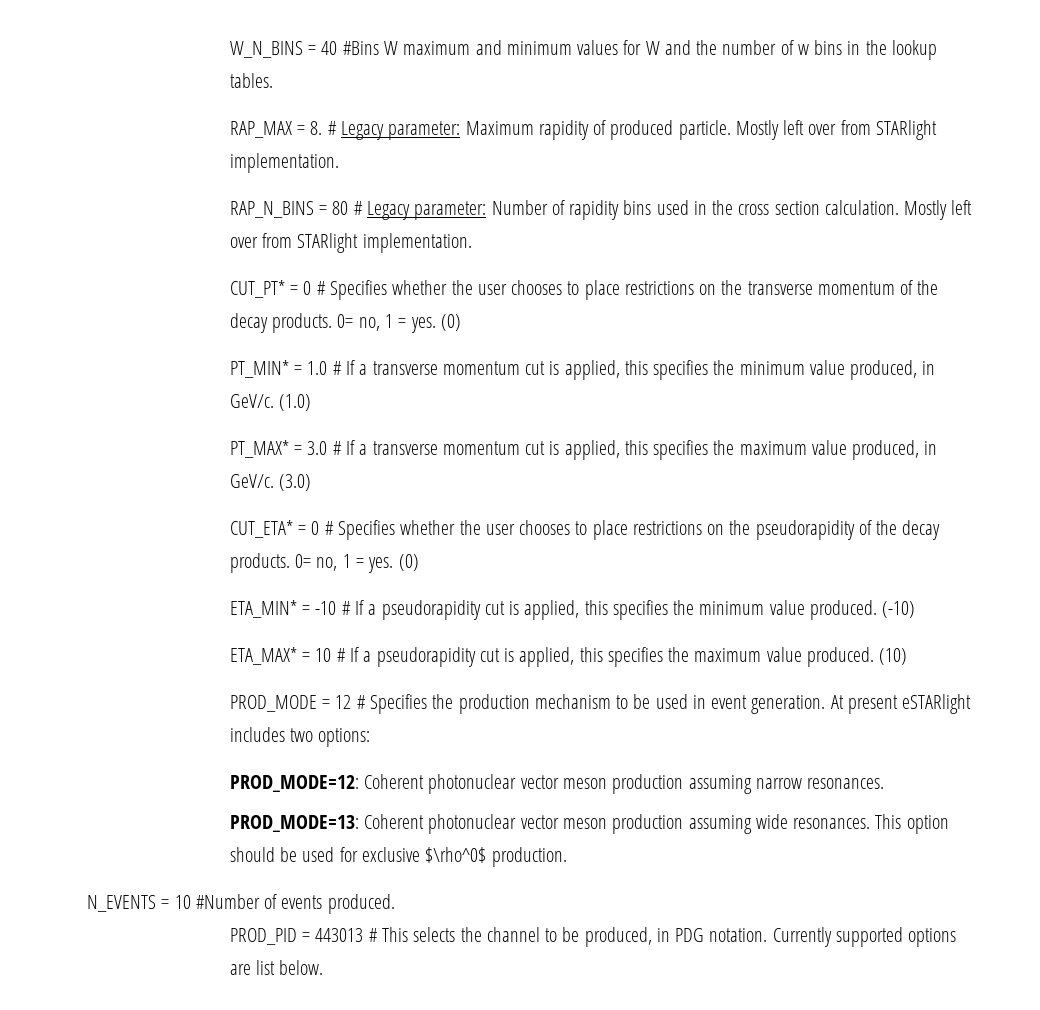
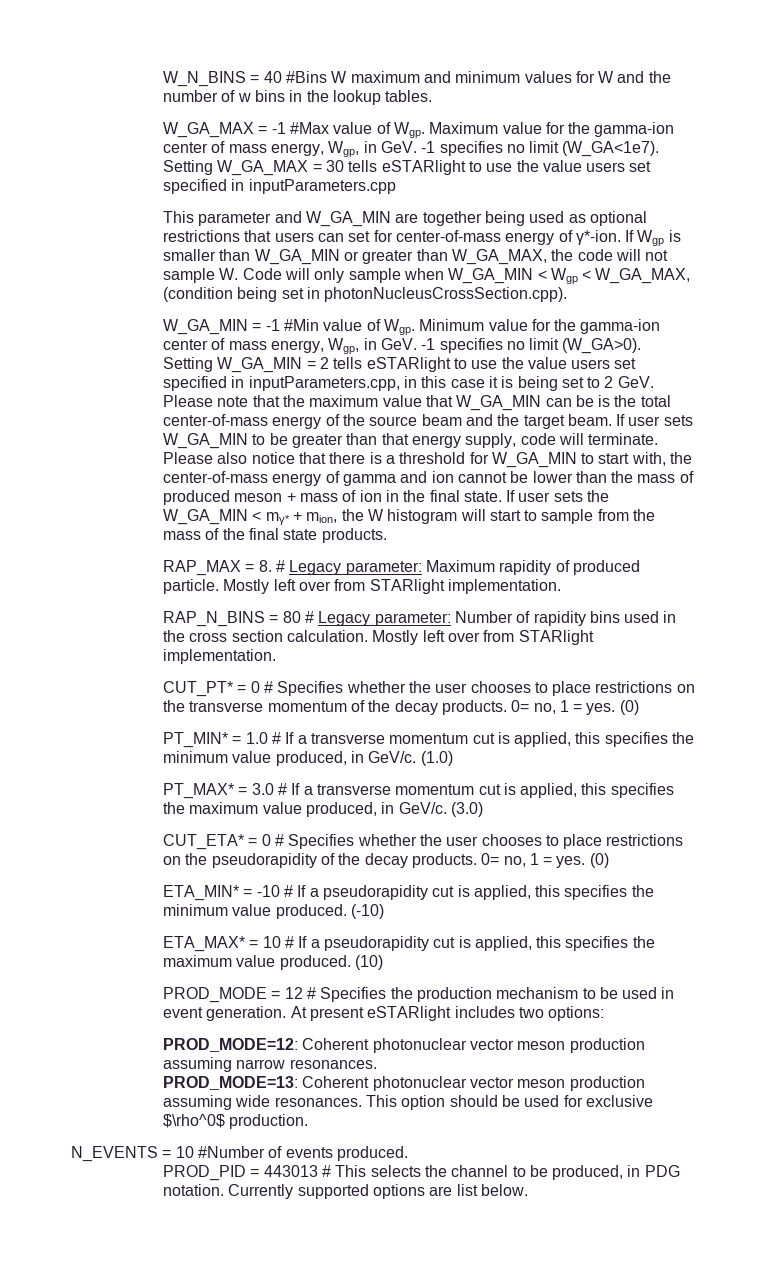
+ W_GA_MAX = -1 #Max value of Wgp. Maximum value for the gamma-ion center of mass energy, Wgp, in GeV. -1 specifies no limit (W_GA<1e7). Setting W_GA_MAX = 30 tells eSTARlight to use the value users set specified in inputParameters.cpp
+ This parameter and W_GA_MIN are together being used as optional restrictions that users can set for center-of-mass energy of γ*-ion. If Wgp is smaller than W_GA_MIN or greater than W_GA_MAX, the code will not sample W. Code will only sample when W_GA_MIN < Wgp < W_GA_MAX, (condition being set in photonNucleusCrossSection.cpp).
+ W_GA_MIN = -1 #Min value of Wgp. Minimum value for the gamma-ion center of mass energy, Wgp, in GeV. -1 specifies no limit (W_GA>0). Setting W_GA_MIN = 2 tells eSTARlight to use the value users set specified in inputParameters.cpp, in this case it is being set to 2 GeV. Please note that the maximum value that W_GA_MIN can be is the total center-of-mass energy of the source beam and the target beam. If user sets W_GA_MIN to be greater than that energy supply, code will terminate. Please also notice that there is a threshold for W_GA_MIN to start with, the center-of-mass energy of gamma and ion cannot be lower than the mass of produced meson + mass of ion in the final state. If user sets the W_GA_MIN < mγ* + mion, the W histogram will start to sample from the mass of the final state products.

